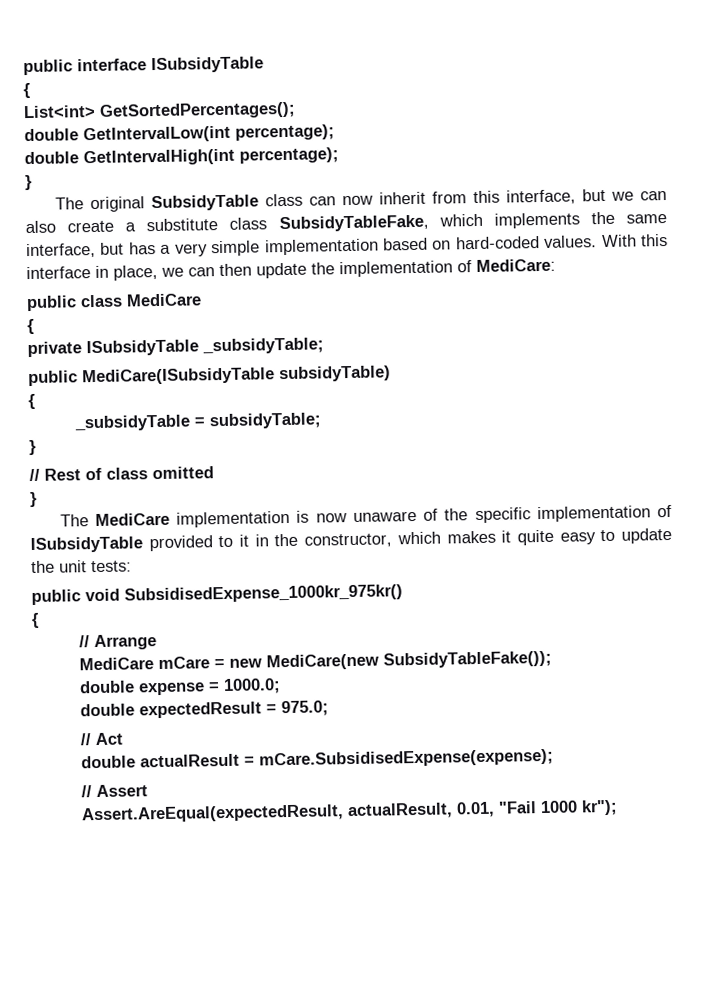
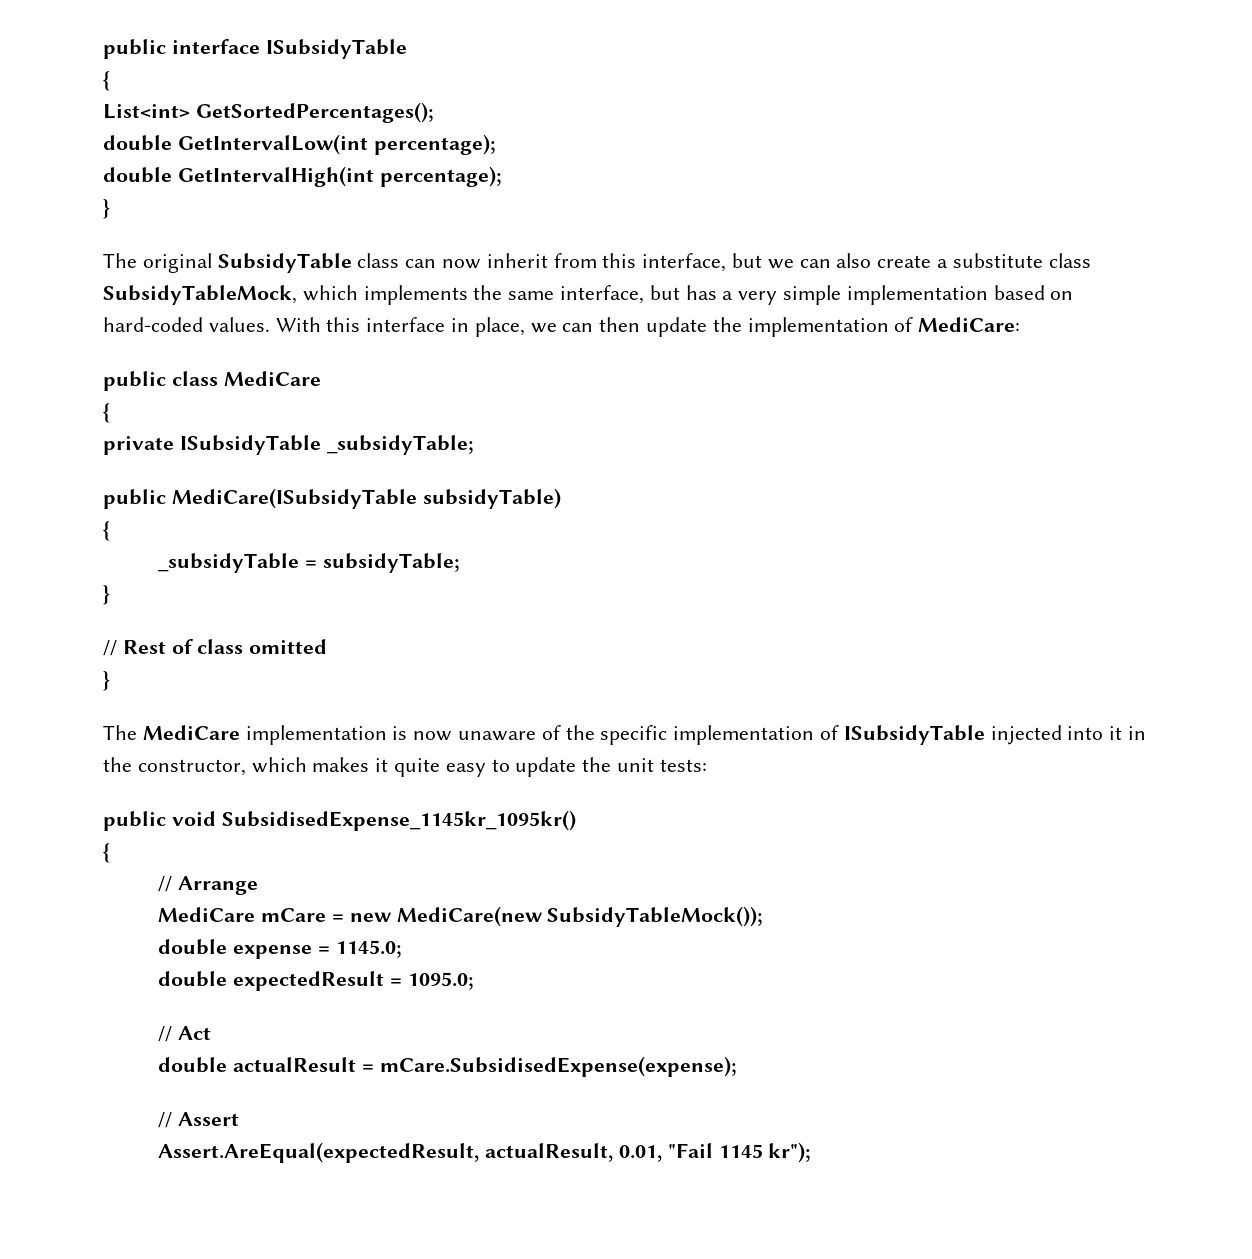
- The original SubsidyTable class can now inherit from this interface, but we can also create a substitute class SubsidyTableFake, which implements the same interface, but has a very simple implementation based on hard-coded values.
+ The original SubsidyTable class can now inherit from this interface, but we can also create a substitute class SubsidyTableMock, which implements the same interface, but has a very simple implementation based on hard-coded values.
- The MediCare implementation is now unaware of the specific implementation of ISubsidyTable provided to it in the constructor, which makes it quite easy to update the unit tests:
+ The MediCare implementation is now unaware of the specific implementation of ISubsidyTable injected into it in the constructor, which makes it quite easy to update the unit tests:
- public void SubsidisedExpense_1000kr_975kr()
+ public void SubsidisedExpense_1145kr_1095kr()
- MediCare mCare = new MediCare(new SubsidyTableFake());
+ MediCare mCare = new MediCare(new SubsidyTableMock());
- double expense = 1000.0;
+ double expense = 1145.0;
- double expectedResult = 975.0;
+ double expectedResult = 1095.0;
- Assert.AreEqual(expectedResult, actualResult, 0.01, "Fail 1000 kr");
+ Assert.AreEqual(expectedResult, actualResult, 0.01, "Fail 1145 kr");

